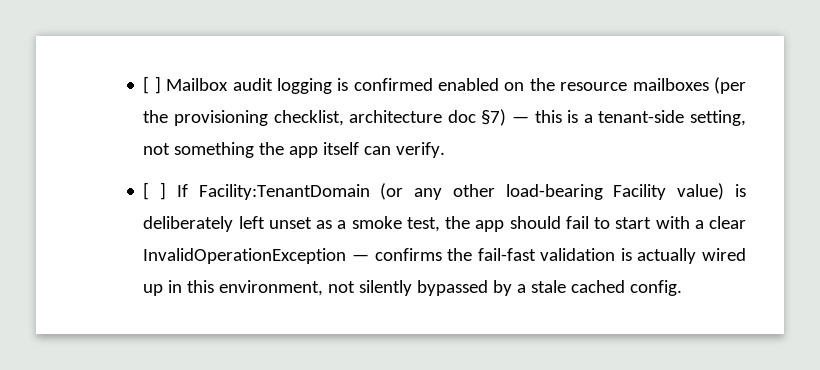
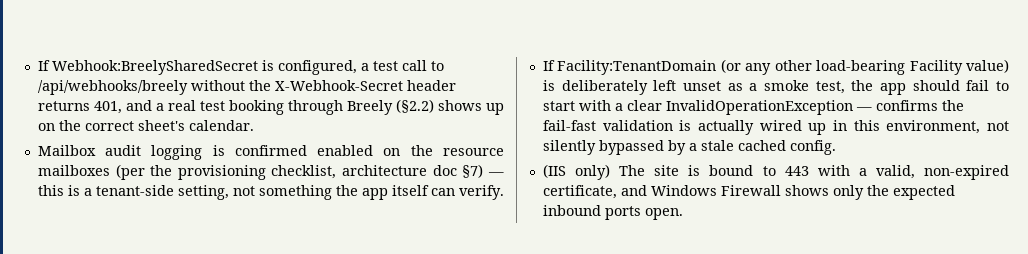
- [ ] Mailbox audit logging is confirmed enabled on the resource mailboxes (per the provisioning checklist, architecture doc §7) — this is a tenant-side setting, not something the app itself can verify.
+ If Webhook:BreelySharedSecret is configured, a test call to /api/webhooks/breely without the X-Webhook-Secret header returns 401, and a real test booking through Breely (§2.2) shows up on the correct sheet's calendar.
+ Mailbox audit logging is confirmed enabled on the resource mailboxes (per the provisioning checklist, architecture doc §7) — this is a tenant-side setting, not something the app itself can verify.
- [ ] If Facility:TenantDomain (or any other load-bearing Facility value) is deliberately left unset as a smoke test, the app should fail to start with a clear InvalidOperationException — confirms the fail-fast validation is actually wired up in this environment, not silently bypassed by a stale cached config.
+ If Facility:TenantDomain (or any other load-bearing Facility value) is deliberately left unset as a smoke test, the app should fail to start with a clear InvalidOperationException — confirms the fail-fast validation is actually wired up in this environment, not silently bypassed by a stale cached config.
+ (IIS only) The site is bound to 443 with a valid, non-expired certificate, and Windows Firewall shows only the expected inbound ports open.

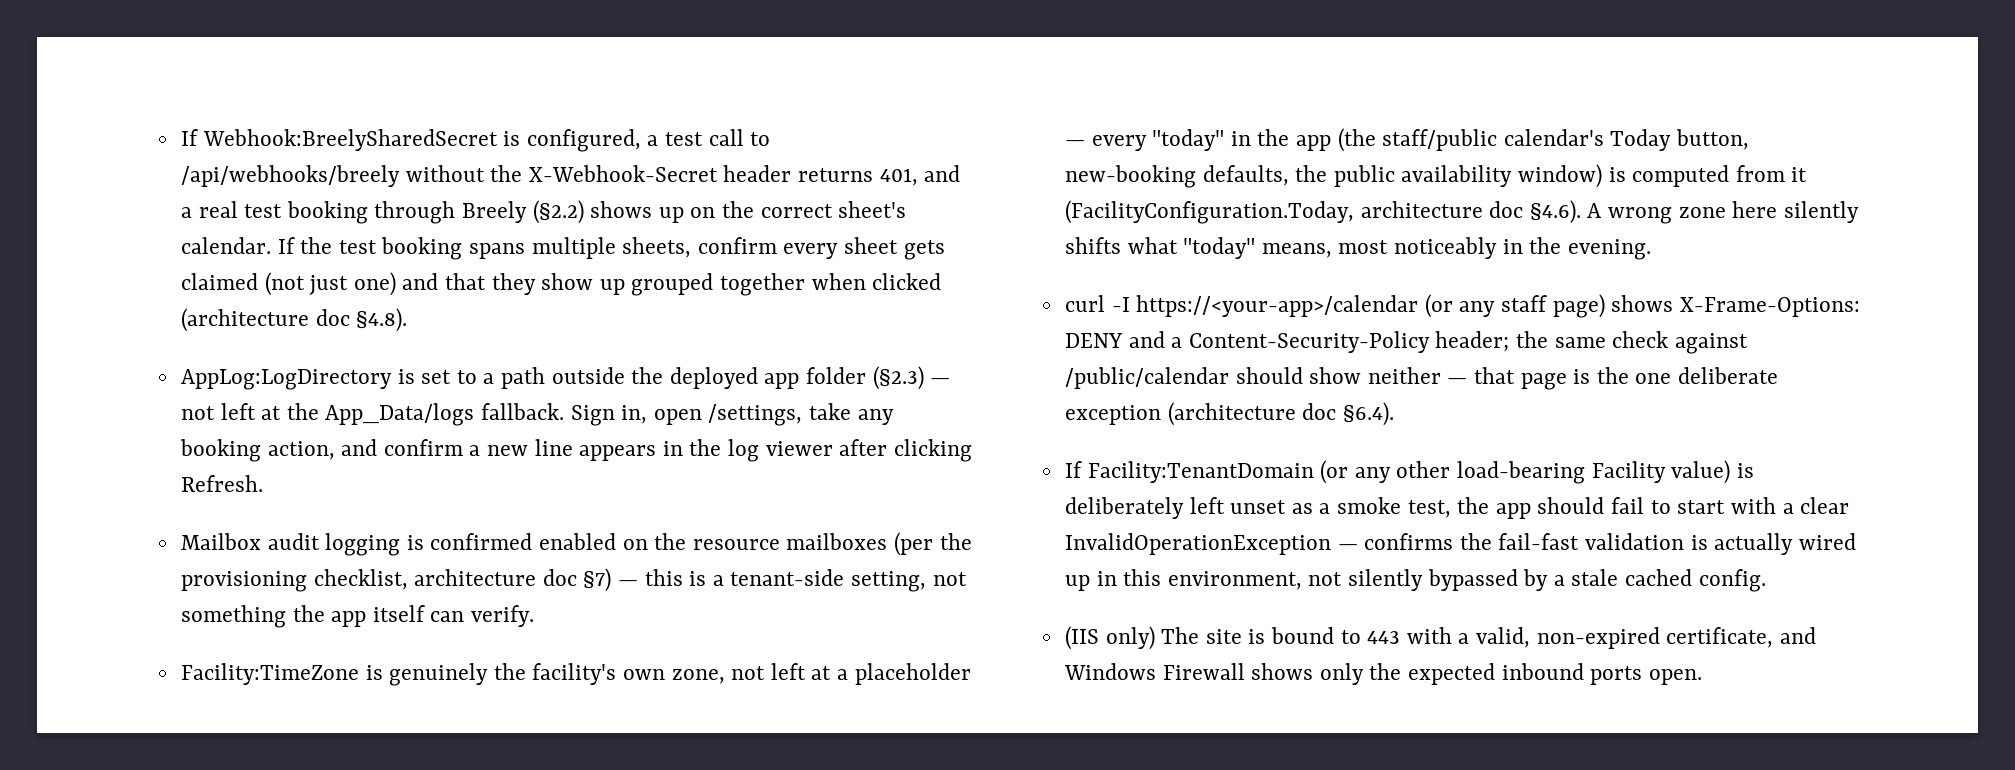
+ If the test booking spans multiple sheets, confirm every sheet gets claimed (not just one) and that they show up grouped together when clicked (architecture doc §4.8).
+ AppLog:LogDirectory is set to a path outside the deployed app folder (§2.3) — not left at the App_Data/logs fallback. Sign in, open /settings, take any booking action, and confirm a new line appears in the log viewer after clicking Refresh.
+ Facility:TimeZone is genuinely the facility's own zone, not left at a placeholder — every "today" in the app (the staff/public calendar's Today button, new-booking defaults, the public availability window) is computed from it (FacilityConfiguration.Today, architecture doc §4.6). A wrong zone here silently shifts what "today" means, most noticeably in the evening.
+ curl -I https://<your-app>/calendar (or any staff page) shows X-Frame-Options: DENY and a Content-Security-Policy header; the same check against /public/calendar should show neither — that page is the one deliberate exception (architecture doc §6.4).

